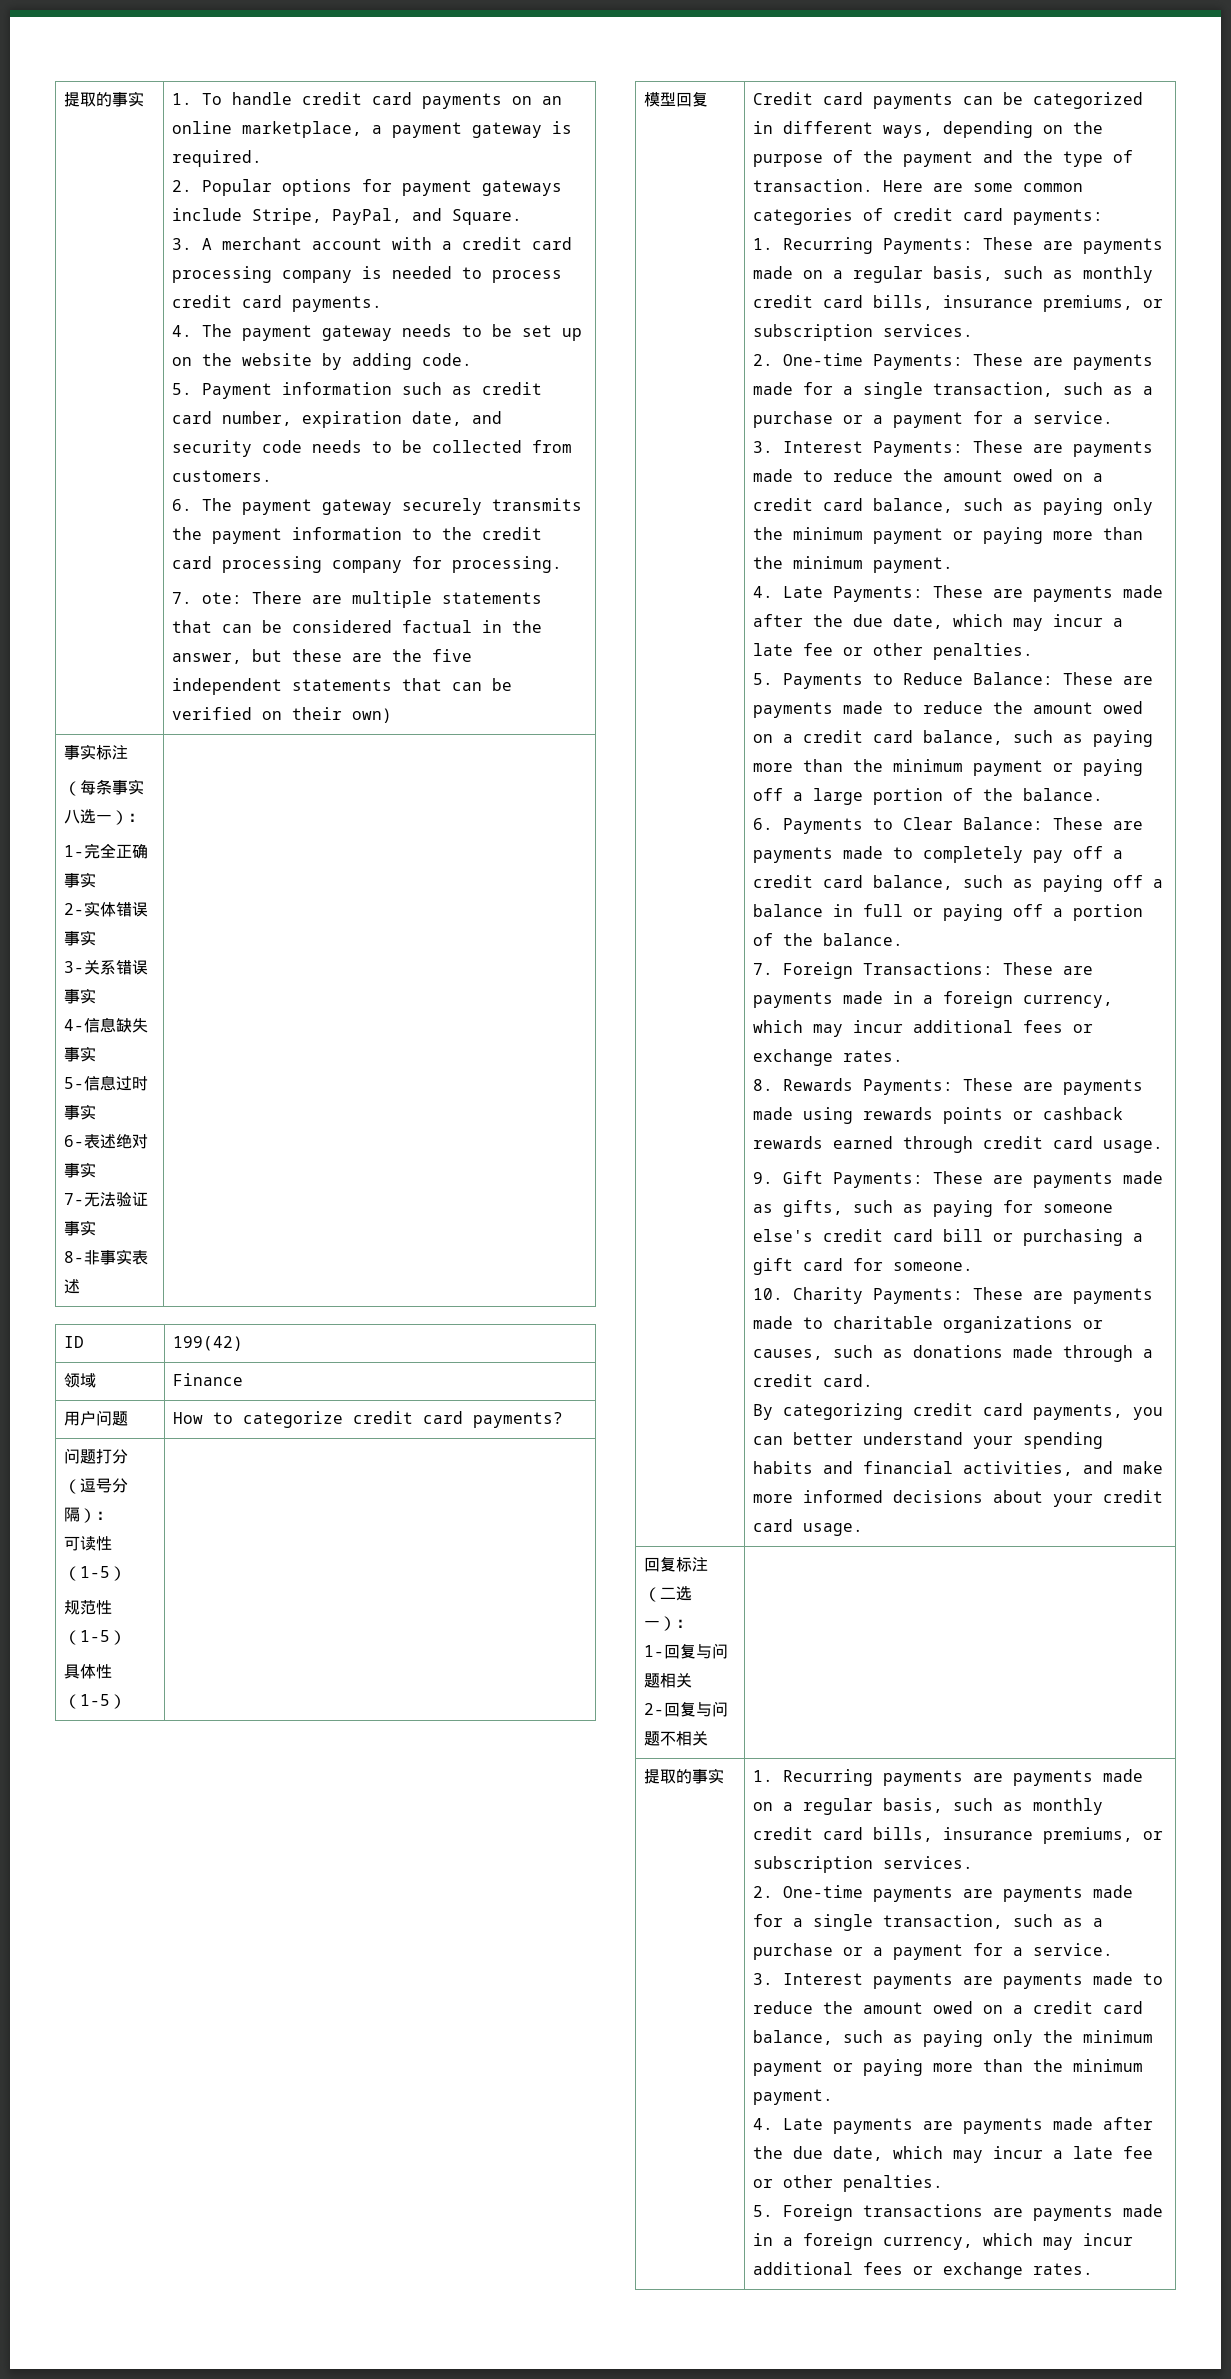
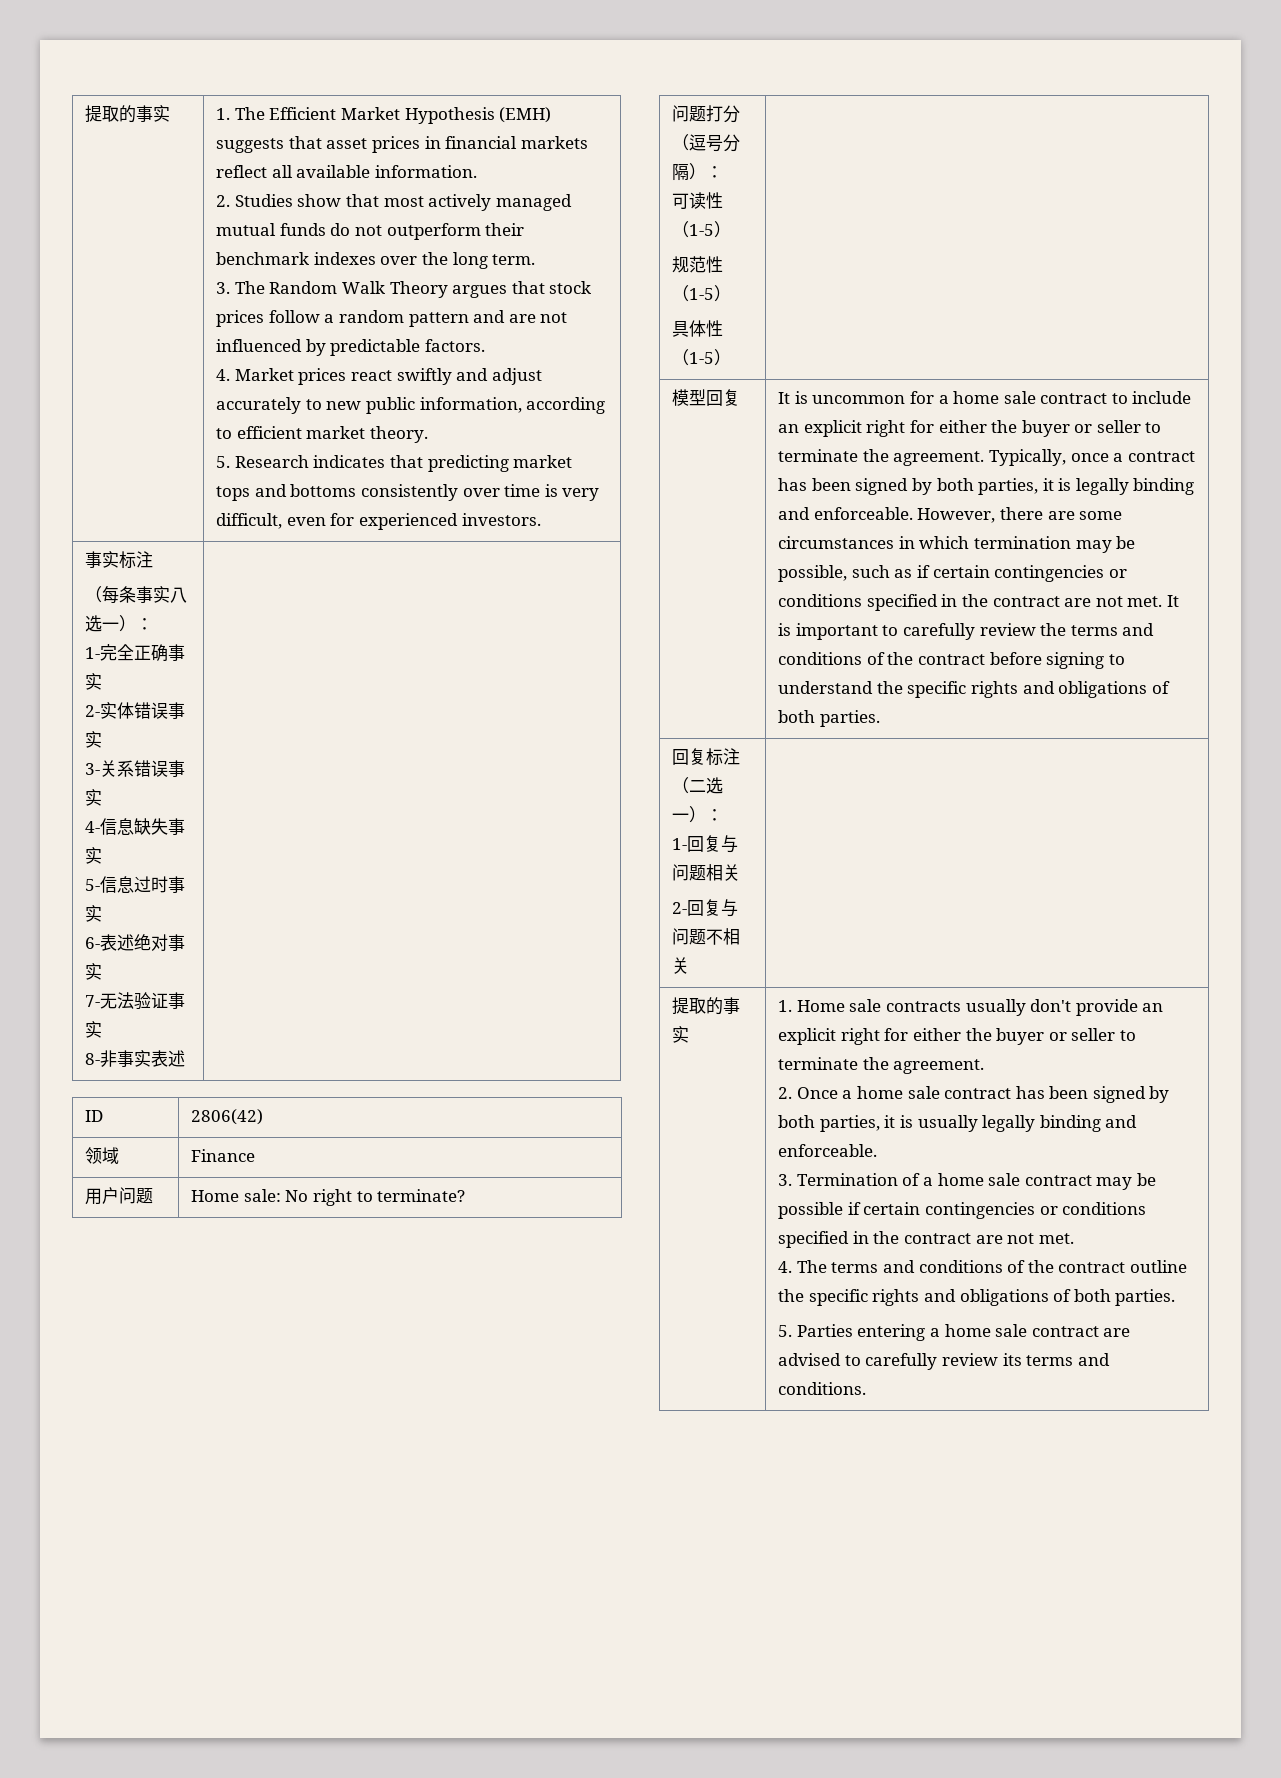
- 提取的事实 | 1. To handle credit card payments on an online marketplace, a payment gateway is required.
- 2. Popular options for payment gateways include Stripe, PayPal, and Square.
- 3. A merchant account with a credit card processing company is needed to process credit card payments.
- 4. The payment gateway needs to be set up on the website by adding code.
- 5. Payment information such as credit card number, expiration date, and security code needs to be collected from customers.
- 6. The payment gateway securely transmits the payment information to the credit card processing company for processing.
- 7. ote: There are multiple statements that can be considered factual in the answer, but these are the five independent statements that can be verified on their own)
+ 提取的事实 | 1. The Efficient Market Hypothesis (EMH) suggests that asset prices in financial markets reflect all available information.
+ 2. Studies show that most actively managed mutual funds do not outperform their benchmark indexes over the long term.
+ 3. The Random Walk Theory argues that stock prices follow a random pattern and are not influenced by predictable factors.
+ 4. Market prices react swiftly and adjust accurately to new public information, according to efficient market theory.
+ 5. Research indicates that predicting market tops and bottoms consistently over time is very difficult, even for experienced investors.
- ID | 199(42)
+ ID | 2806(42)
- 用户问题 | How to categorize credit card payments?
+ 用户问题 | Home sale: No right to terminate?
- Credit card payments can be categorized in different ways, depending on the purpose of the payment and the type of transaction. Here are some common categories of credit card payments:
- 1. Recurring Payments: These are payments made on a regular basis, such as monthly credit card bills, insurance premiums, or subscription services.
- 2. One-time Payments: These are payments made for a single transaction, such as a purchase or a payment for a service.
- 3. Interest Payments: These are payments made to reduce the amount owed on a credit card balance, such as paying only the minimum payment or paying more than the minimum payment.
- 4. Late Payments: These are payments made after the due date, which may incur a late fee or other penalties.
- 5. Payments to Reduce Balance: These are payments made to reduce the amount owed on a credit card balance, such as paying more than the minimum payment or paying off a large portion of the balance.
- 6. Payments to Clear Balance: These are payments made to completely pay off a credit card balance, such as paying off a balance in full or paying off a portion of the balance.
- 7. Foreign Transactions: These are payments made in a foreign currency, which may incur additional fees or exchange rates.
- 8. Rewards Payments: These are payments made using rewards points or cashback rewards earned through credit card usage.
- 9. Gift Payments: These are payments made as gifts, such as paying for someone else's credit card bill or purchasing a gift card for someone.
- 10. Charity Payments: These are payments made to charitable organizations or causes, such as donations made through a credit card.
- By categorizing credit card payments, you can better understand your spending habits and financial activities, and make more informed decisions about your credit card usage.
+ It is uncommon for a home sale contract to include an explicit right for either the buyer or seller to terminate the agreement. Typically, once a contract has been signed by both parties, it is legally binding and enforceable. However, there are some circumstances in which termination may be possible, such as if certain contingencies or conditions specified in the contract are not met. It is important to carefully review the terms and conditions of the contract before signing to understand the specific rights and obligations of both parties.
- 1. Recurring payments are payments made on a regular basis, such as monthly credit card bills, insurance premiums, or subscription services.
- 2. One-time payments are payments made for a single transaction, such as a purchase or a payment for a service.
- 3. Interest payments are payments made to reduce the amount owed on a credit card balance, such as paying only the minimum payment or paying more than the minimum payment.
- 4. Late payments are payments made after the due date, which may incur a late fee or other penalties.
- 5. Foreign transactions are payments made in a foreign currency, which may incur additional fees or exchange rates.
+ 1. Home sale contracts usually don't provide an explicit right for either the buyer or seller to terminate the agreement.
+ 2. Once a home sale contract has been signed by both parties, it is usually legally binding and enforceable.
+ 3. Termination of a home sale contract may be possible if certain contingencies or conditions specified in the contract are not met.
+ 4. The terms and conditions of the contract outline the specific rights and obligations of both parties.
+ 5. Parties entering a home sale contract are advised to carefully review its terms and conditions.

